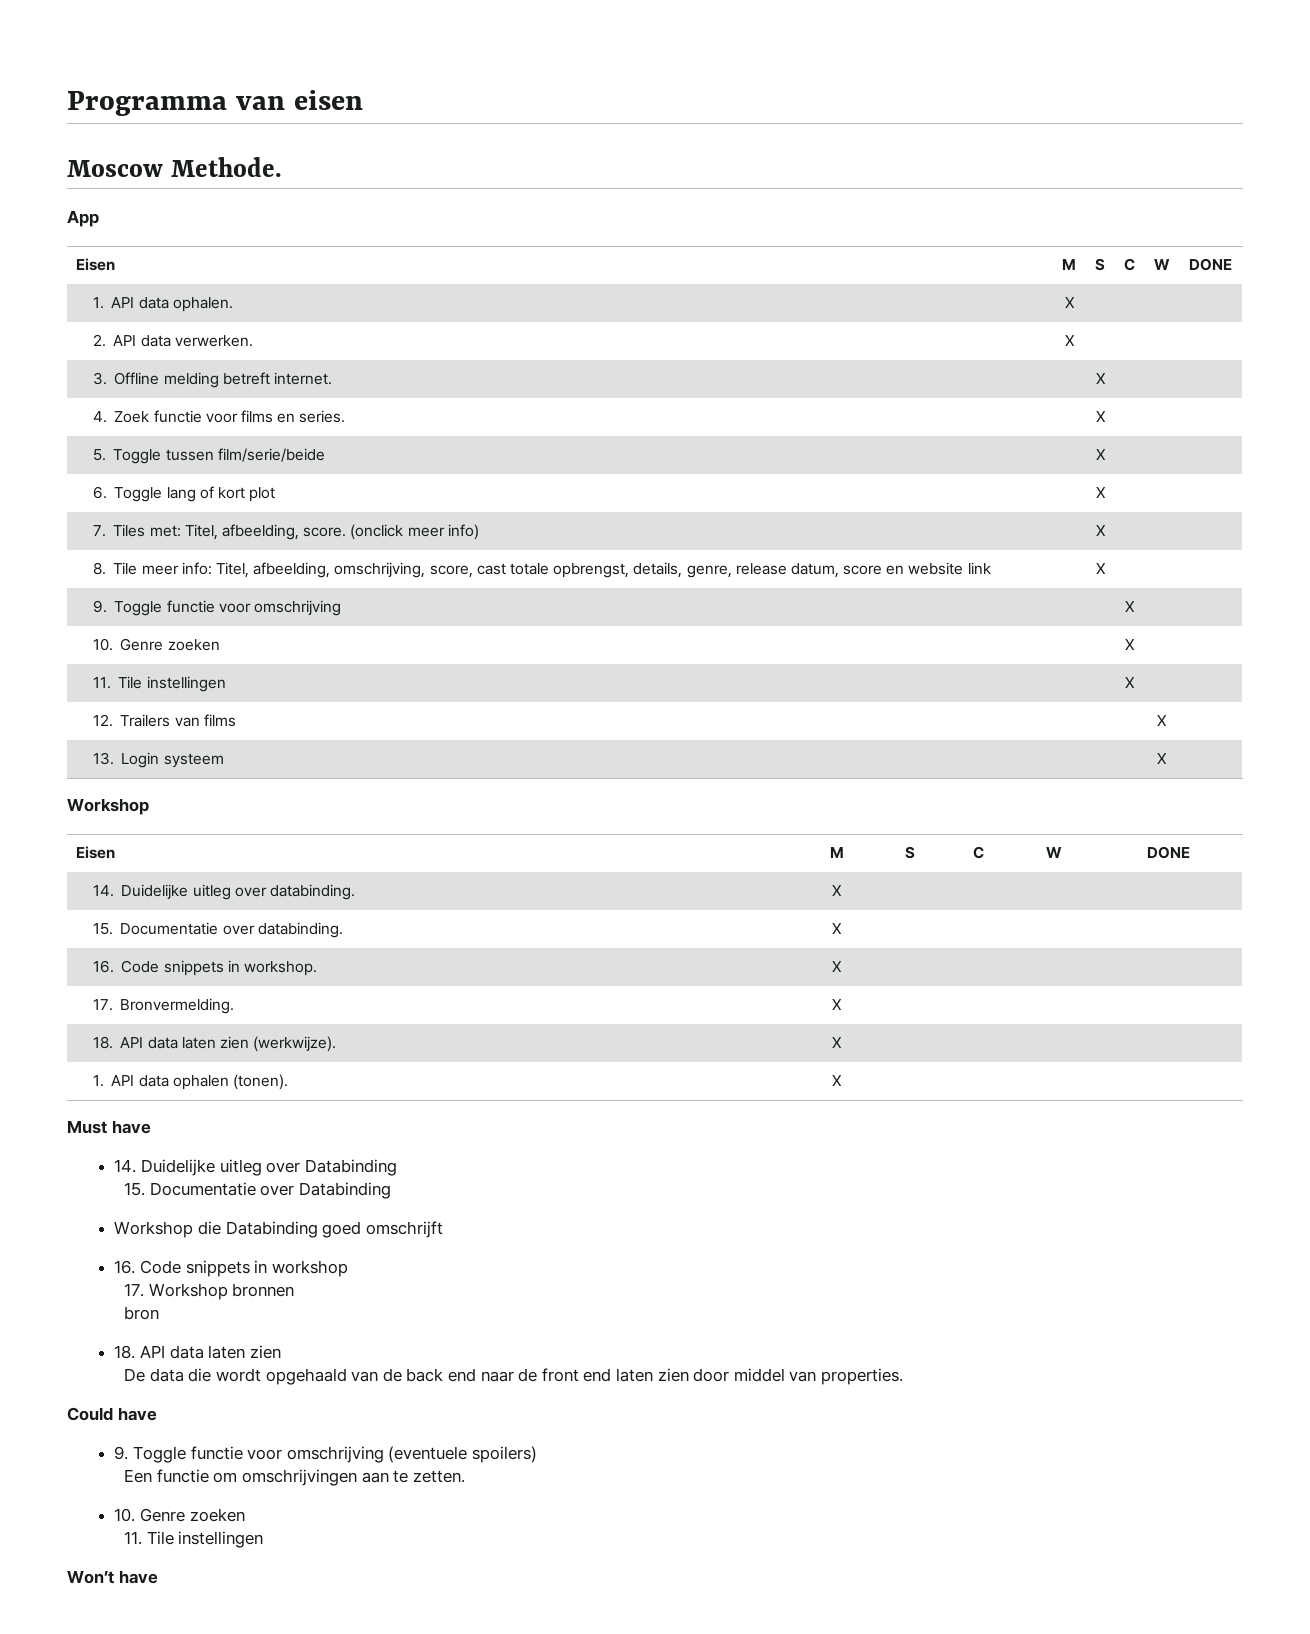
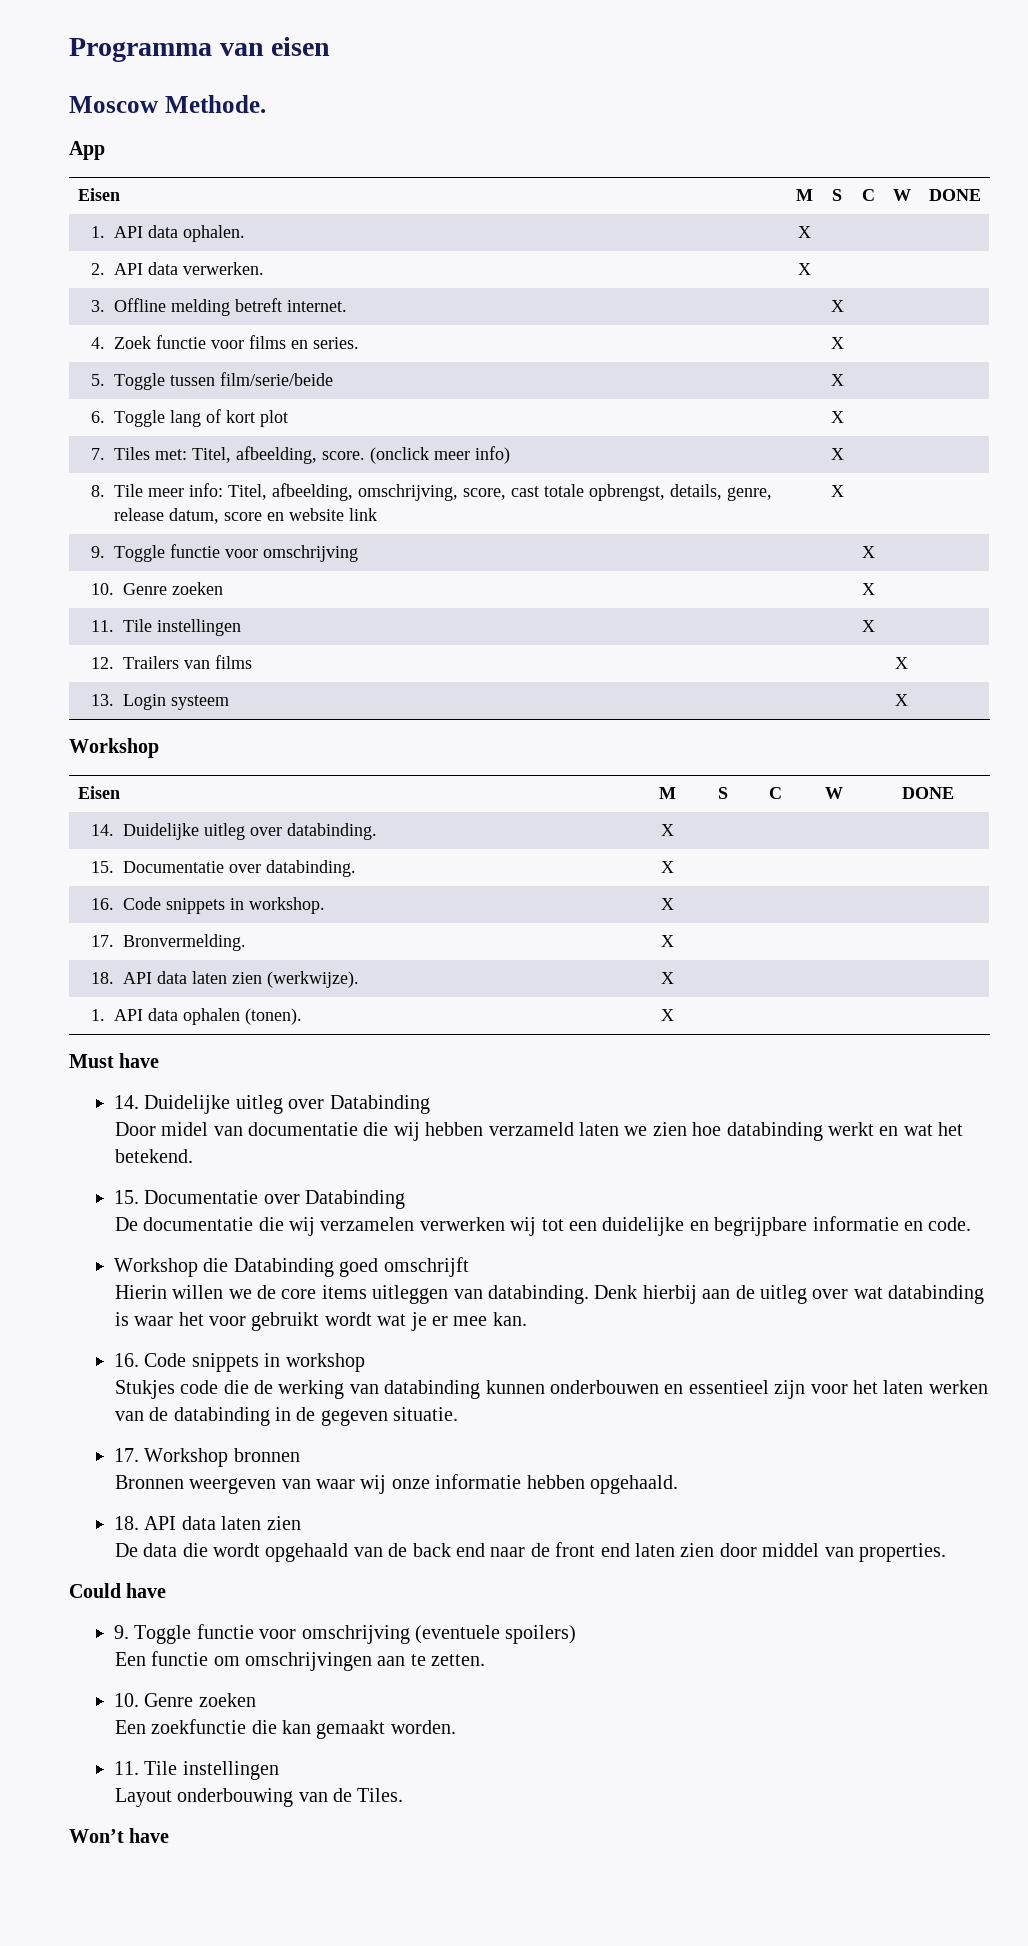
+ Door midel van documentatie die wij hebben verzameld laten we zien hoe databinding werkt en wat het betekend.
  15. Documentatie over Databinding
+ De documentatie die wij verzamelen verwerken wij tot een duidelijke en begrijpbare informatie en code.
+ Hierin willen we de core items uitleggen van databinding. Denk hierbij aan de uitleg over wat databinding is waar het voor gebruikt wordt wat je er mee kan.
+ Stukjes code die de werking van databinding kunnen onderbouwen en essentieel zijn voor het laten werken van de databinding in de gegeven situatie.
  17. Workshop bronnen
- bron
+ Bronnen weergeven van waar wij onze informatie hebben opgehaald.
  Een functie om omschrijvingen aan te zetten.
  10. Genre zoeken
+ Een zoekfunctie die kan gemaakt worden.
  11. Tile instellingen
+ Layout onderbouwing van de Tiles.

